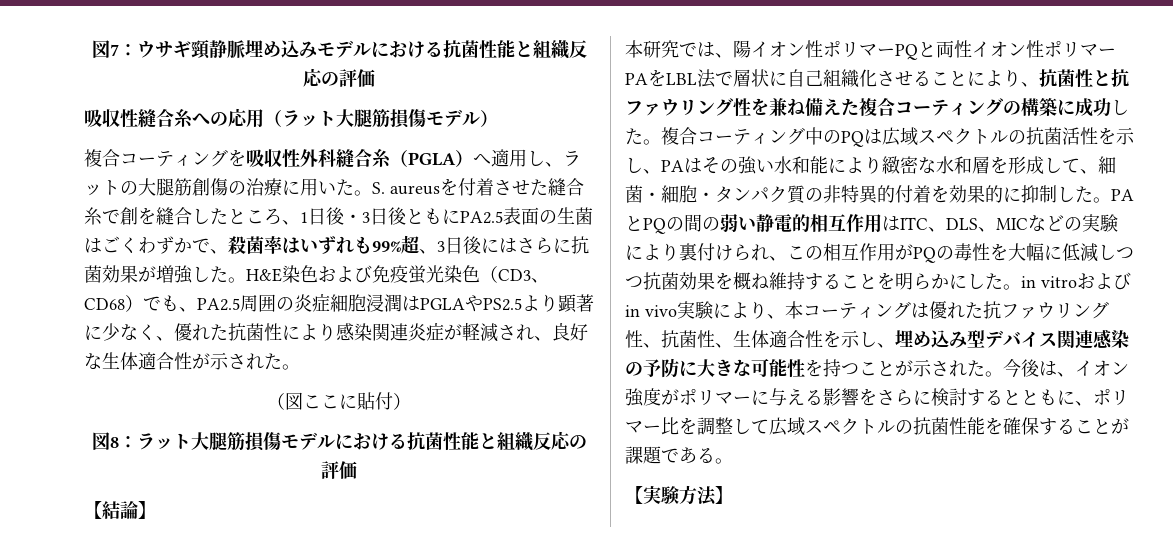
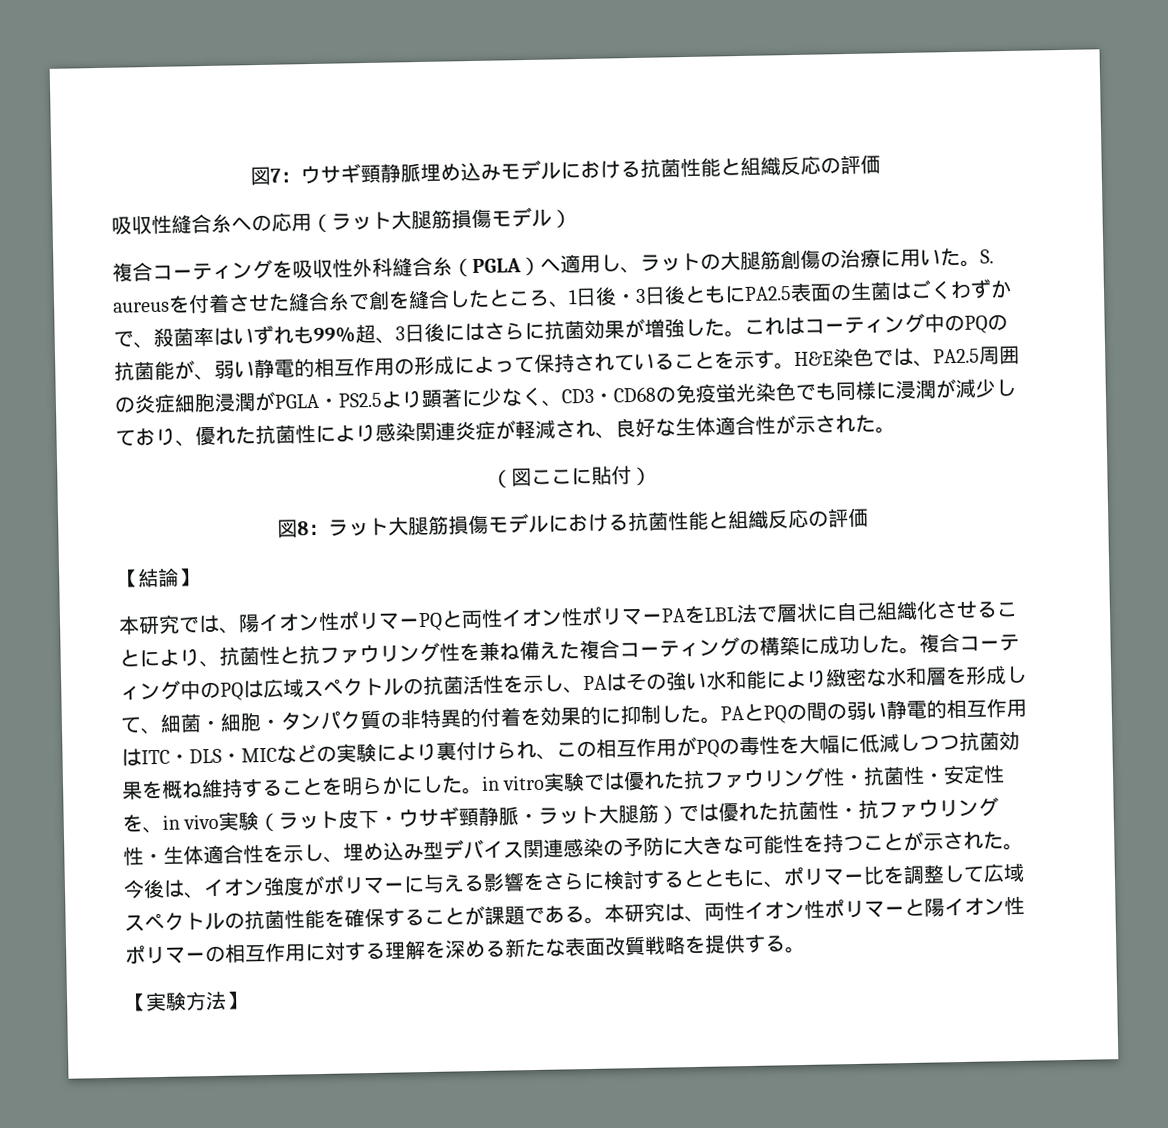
- H&E染色および免疫蛍光染色（CD3、CD68）でも、PA2.5周囲の炎症細胞浸潤はPGLAやPS2.5より顕著に少なく、優れた抗菌性により感染関連炎症が軽減され、良好な生体適合性が示された。
+ これはコーティング中のPQの抗菌能が、弱い静電的相互作用の形成によって保持されていることを示す。H&E染色では、PA2.5周囲の炎症細胞浸潤がPGLA・PS2.5より顕著に少なく、CD3・CD68の免疫蛍光染色でも同様に浸潤が減少しており、優れた抗菌性により感染関連炎症が軽減され、良好な生体適合性が示された。
- PAとPQの間の弱い静電的相互作用はITC、DLS、MICなどの実験により裏付けられ、この相互作用がPQの毒性を大幅に低減しつつ抗菌効果を概ね維持することを明らかにした。in vitroおよびin vivo実験により、本コーティングは優れた抗ファウリング性、抗菌性、生体適合性を示し、埋め込み型デバイス関連感染の予防に大きな可能性を持つことが示された。
+ PAとPQの間の弱い静電的相互作用はITC・DLS・MICなどの実験により裏付けられ、この相互作用がPQの毒性を大幅に低減しつつ抗菌効果を概ね維持することを明らかにした。in vitro実験では優れた抗ファウリング性・抗菌性・安定性を、in vivo実験（ラット皮下・ウサギ頸静脈・ラット大腿筋）では優れた抗菌性・抗ファウリング性・生体適合性を示し、埋め込み型デバイス関連感染の予防に大きな可能性を持つことが示された。
+ 本研究は、両性イオン性ポリマーと陽イオン性ポリマーの相互作用に対する理解を深める新たな表面改質戦略を提供する。

